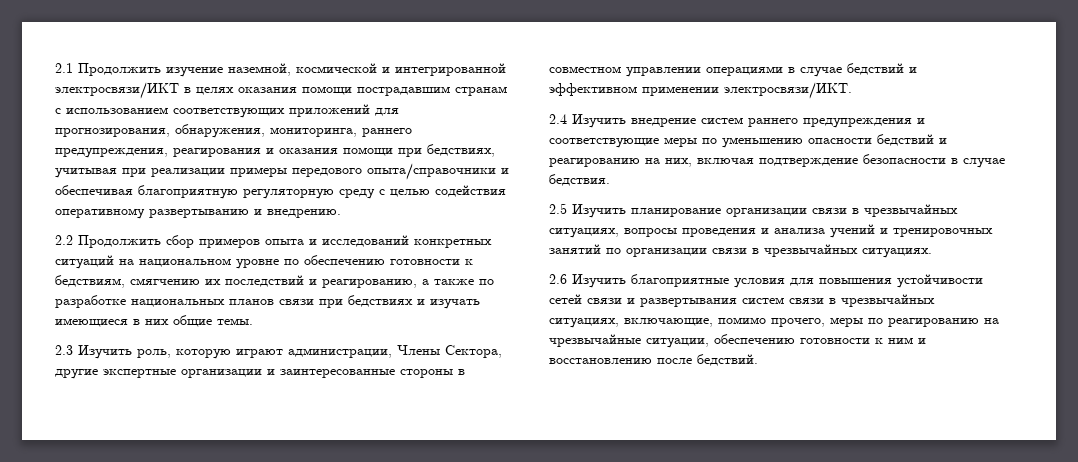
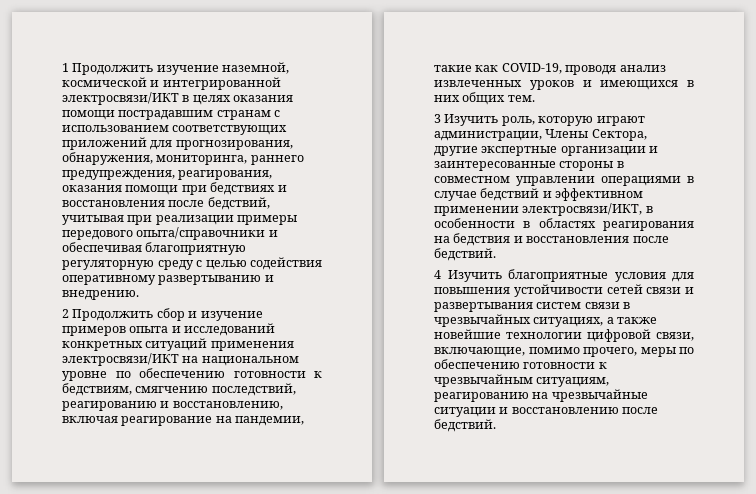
- 2.1 Продолжить изучение наземной, космической и интегрированной электросвязи/ИКТ в целях оказания помощи пострадавшим странам с использованием соответствующих приложений для прогнозирования, обнаружения, мониторинга, раннего предупреждения, реагирования и оказания помощи при бедствиях, учитывая при реализации примеры передового опыта/справочники и обеспечивая благоприятную регуляторную среду с целью содействия оперативному развертыванию и внедрению.
+ 1 Продолжить изучение наземной, космической и интегрированной электросвязи/ИКТ в целях оказания помощи пострадавшим странам с использованием соответствующих приложений для прогнозирования, обнаружения, мониторинга, раннего предупреждения, реагирования, оказания помощи при бедствиях и восстановления после бедствий, учитывая при реализации примеры передового опыта/справочники и обеспечивая благоприятную регуляторную среду с целью содействия оперативному развертыванию и внедрению.
- 2.2 Продолжить сбор примеров опыта и исследований конкретных ситуаций на национальном уровне по обеспечению готовности к бедствиям, смягчению их последствий и реагированию, а также по разработке национальных планов связи при бедствиях и изучать имеющиеся в них общие темы.
- 2.3 Изучить роль, которую играют администрации, Члены Сектора, другие экспертные организации и заинтересованные стороны в совместном управлении операциями в случае бедствий и эффективном применении электросвязи/ИКТ.
- 2.4 Изучить внедрение систем раннего предупреждения и соответствующие меры по уменьшению опасности бедствий и реагированию на них, включая подтверждение безопасности в случае бедствия.
- 2.5 Изучить планирование организации связи в чрезвычайных ситуациях, вопросы проведения и анализа учений и тренировочных занятий по организации связи в чрезвычайных ситуациях.
- 2.6 Изучить благоприятные условия для повышения устойчивости сетей связи и развертывания систем связи в чрезвычайных ситуациях, включающие, помимо прочего, меры по реагированию на чрезвычайные ситуации, обеспечению готовности к ним и восстановлению после бедствий.
+ 2 Продолжить сбор и изучение примеров опыта и исследований конкретных ситуаций применения электросвязи/ИКТ на национальном уровне по обеспечению готовности к бедствиям, смягчению последствий, реагированию и восстановлению, включая реагирование на пандемии, такие как COVID-19, проводя анализ извлеченных уроков и имеющихся в них общих тем.
+ 3 Изучить роль, которую играют администрации, Члены Сектора, другие экспертные организации и заинтересованные стороны в совместном управлении операциями в случае бедствий и эффективном применении электросвязи/ИКТ, в особенности в областях реагирования на бедствия и восстановления после бедствий.
+ 4 Изучить благоприятные условия для повышения устойчивости сетей связи и развертывания систем связи в чрезвычайных ситуациях, а также новейшие технологии цифровой связи, включающие, помимо прочего, меры по обеспечению готовности к чрезвычайным ситуациям, реагированию на чрезвычайные ситуации и восстановлению после бедствий.

